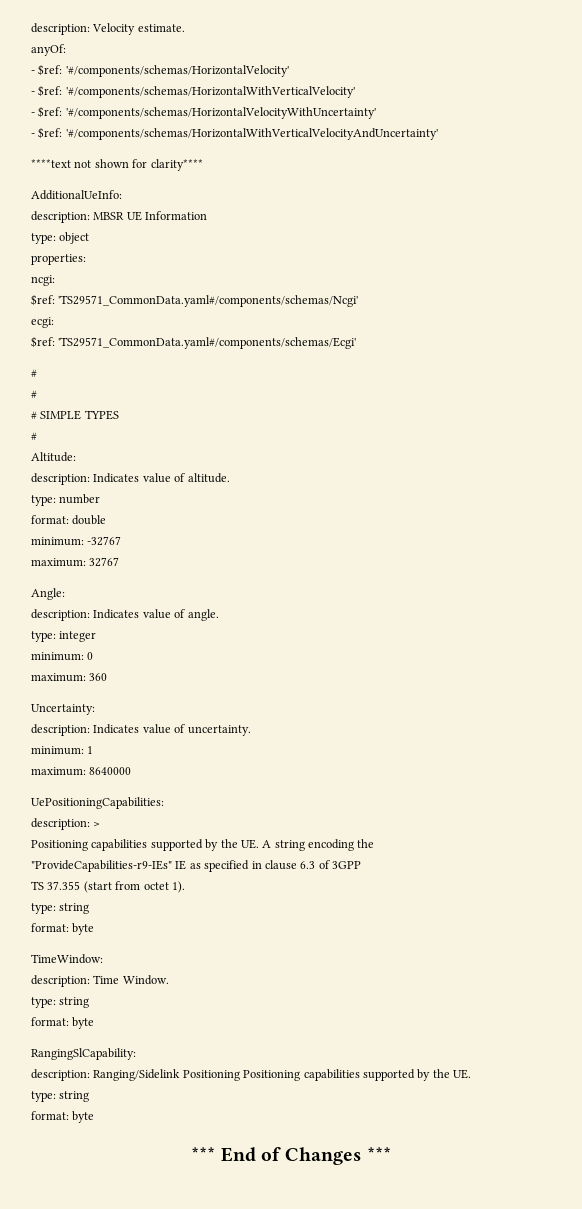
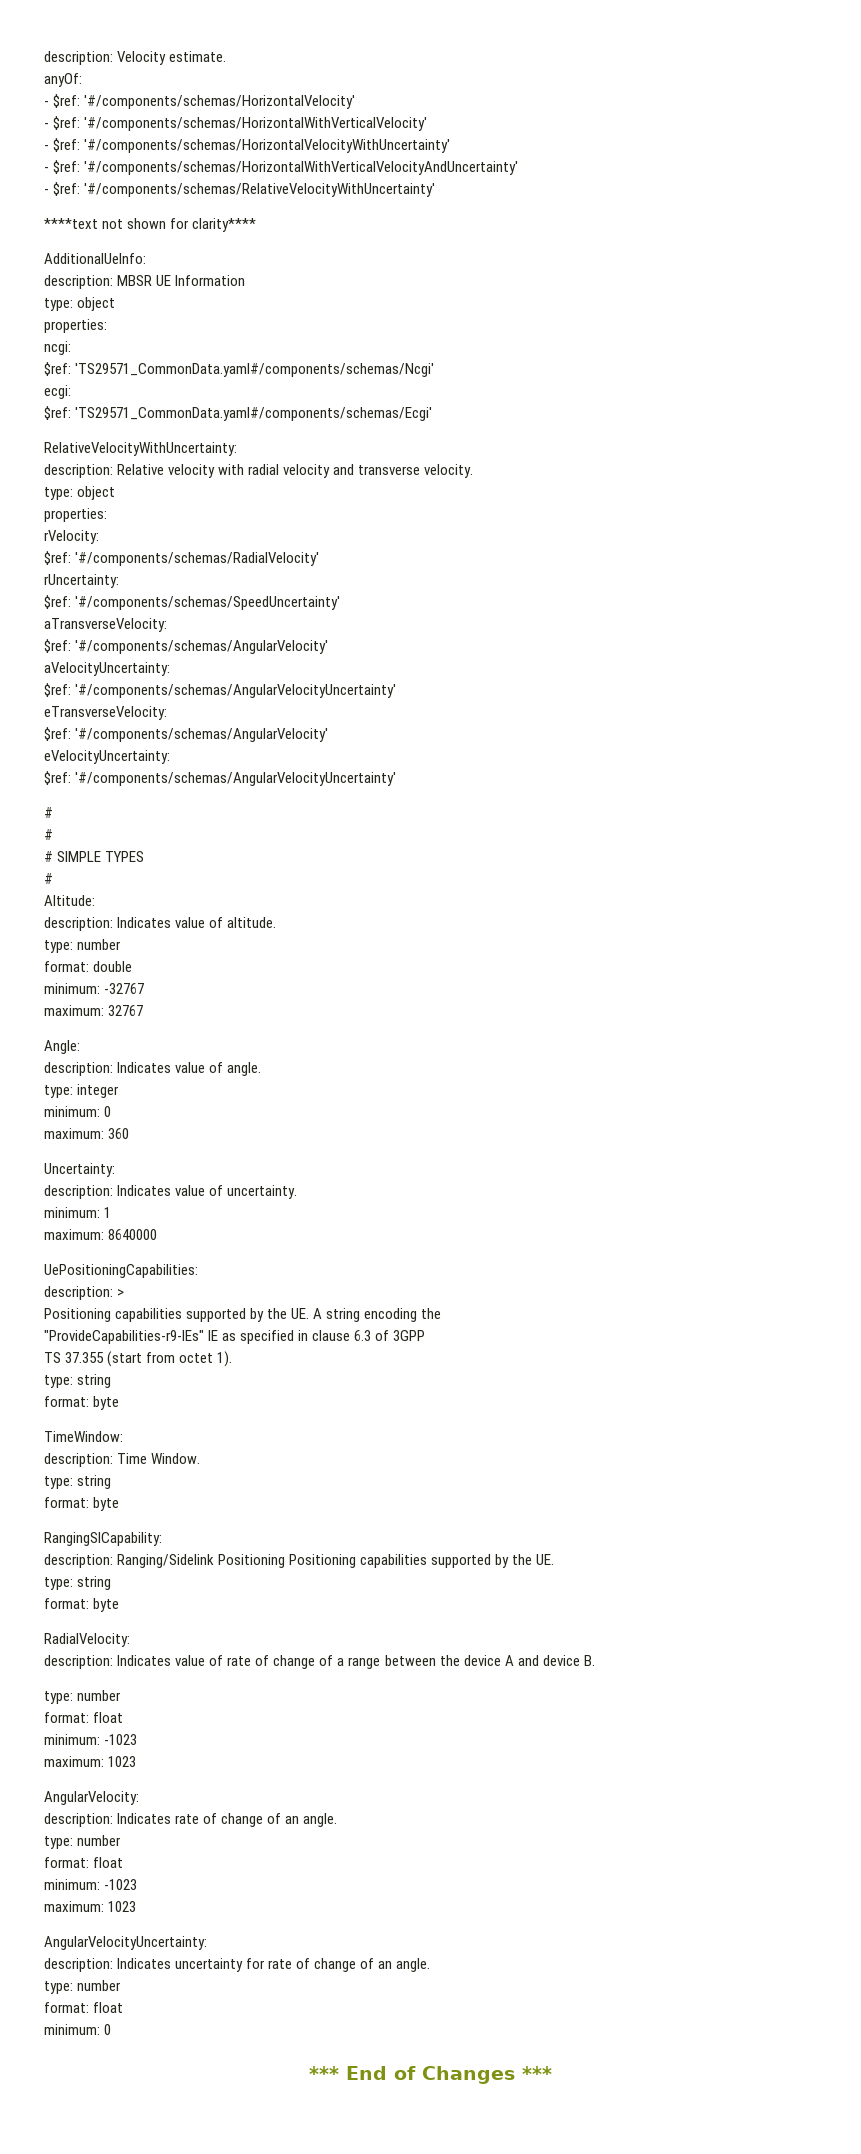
+ - $ref: '#/components/schemas/RelativeVelocityWithUncertainty'
+ RelativeVelocityWithUncertainty:
+ description: Relative velocity with radial velocity and transverse velocity.
+ type: object
+ properties:
+ rVelocity:
+ $ref: '#/components/schemas/RadialVelocity'
+ rUncertainty:
+ $ref: '#/components/schemas/SpeedUncertainty'
+ aTransverseVelocity:
+ $ref: '#/components/schemas/AngularVelocity'
+ aVelocityUncertainty:
+ $ref: '#/components/schemas/AngularVelocityUncertainty'
+ eTransverseVelocity:
+ $ref: '#/components/schemas/AngularVelocity'
+ eVelocityUncertainty:
+ $ref: '#/components/schemas/AngularVelocityUncertainty'
+ RadialVelocity:
+ description: Indicates value of rate of change of a range between the device A and device B.
+ type: number
+ format: float
+ minimum: -1023
+ maximum: 1023
+ AngularVelocity:
+ description: Indicates rate of change of an angle.
+ type: number
+ format: float
+ minimum: -1023
+ maximum: 1023
+ AngularVelocityUncertainty:
+ description: Indicates uncertainty for rate of change of an angle.
+ type: number
+ format: float
+ minimum: 0

